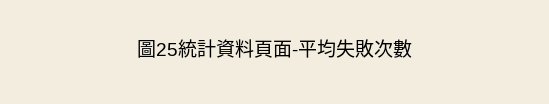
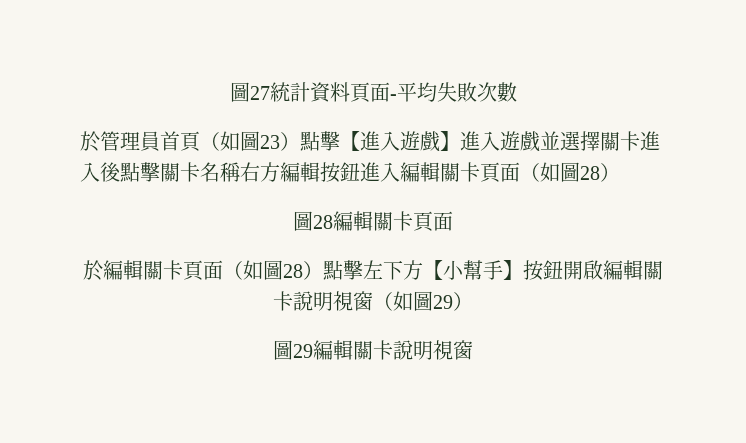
- 圖25統計資料頁面-平均失敗次數
+ 圖27統計資料頁面-平均失敗次數
+ 於管理員首頁（如圖23）點擊【進入遊戲】進入遊戲並選擇關卡進入後點擊關卡名稱右方編輯按鈕進入編輯關卡頁面（如圖28）
+ 圖28編輯關卡頁面
+ 於編輯關卡頁面（如圖28）點擊左下方【小幫手】按鈕開啟編輯關卡說明視窗（如圖29）
+ 圖29編輯關卡說明視窗

